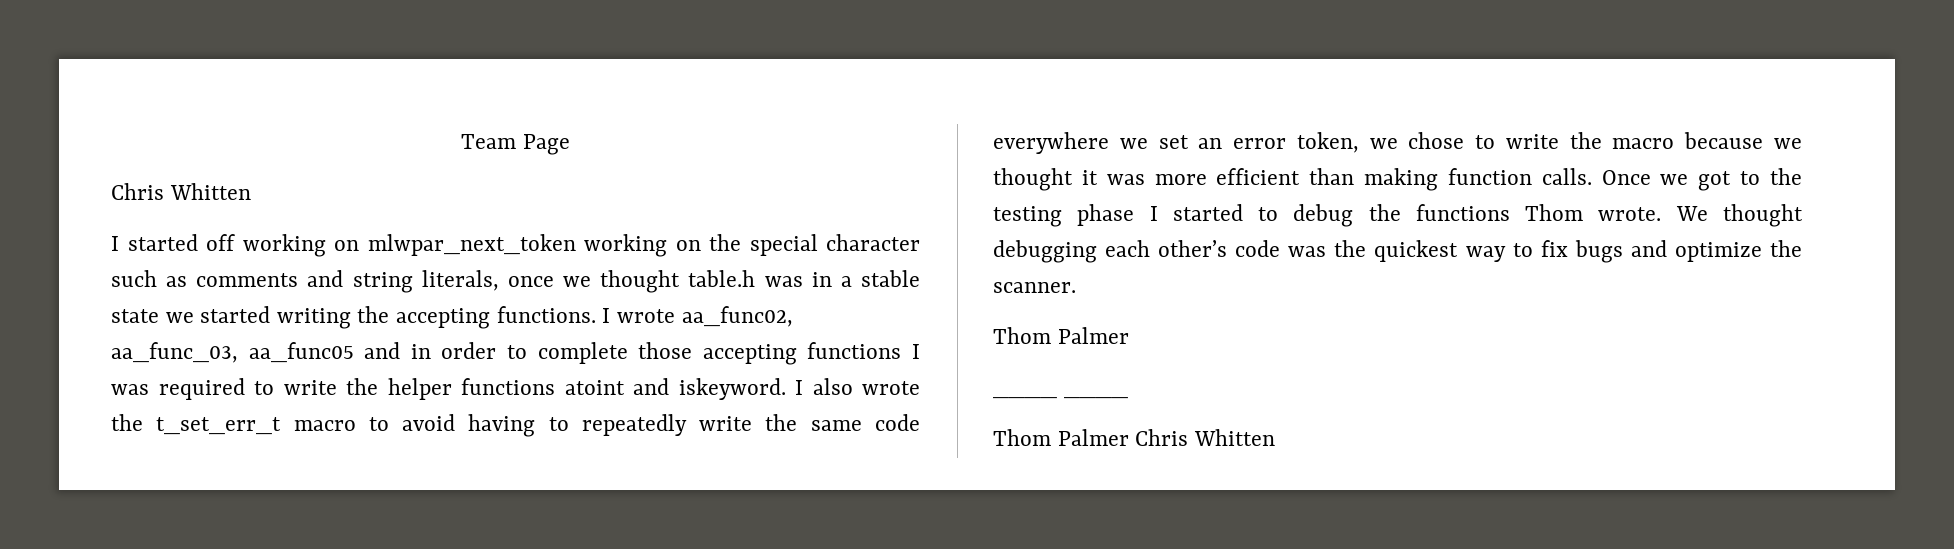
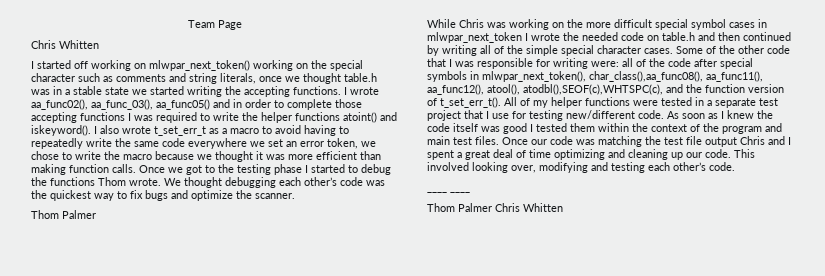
- I started off working on mlwpar_next_token working on the special character such as comments and string literals, once we thought table.h was in a stable state we started writing the accepting functions.
+ I started off working on mlwpar_next_token() working on the special character such as comments and string literals, once we thought table.h was in a stable state we started writing the accepting functions.
- I wrote aa_func02, aa_func_03, aa_func05 and in order to complete those accepting functions I was required to write the helper functions atoint and iskeyword. I also wrote the t_set_err_t macro to avoid having to repeatedly write the same code everywhere we set an error token, we chose to write the macro because we thought it was more efficient than making function calls.
+ I wrote aa_func02(), aa_func_03(), aa_func05() and in order to complete those accepting functions I was required to write the helper functions atoint() and iskeyword(). I also wrote t_set_err_t as a macro to avoid having to repeatedly write the same code everywhere we set an error token, we chose to write the macro because we thought it was more efficient than making function calls.
+ While Chris was working on the more difficult special symbol cases in mlwpar_next_token I wrote the needed code on table.h and then continued by writing all of the simple special character cases. Some of the other code that I was responsible for writing were: all of the code after special symbols in mlwpar_next_token(), char_class(),aa_func08(), aa_func11(), aa_func12(), atool(), atodbl(),SEOF(c),WHTSPC(c), and the function version of t_set_err_t(). All of my helper functions were tested in a separate test project that I use for testing new/different code. As soon as I knew the code itself was good I tested them within the context of the program and main test files. Once our code was matching the test file output Chris and I spent a great deal of time optimizing and cleaning up our code. This involved looking over, modifying and testing each other’s code.

